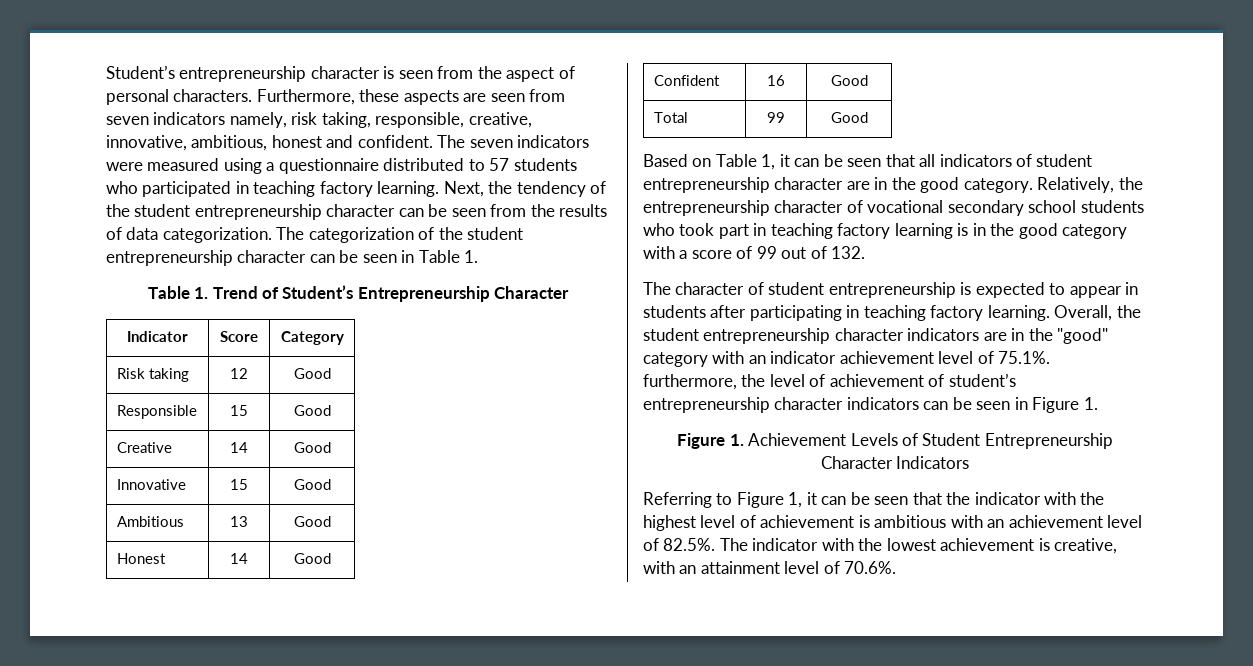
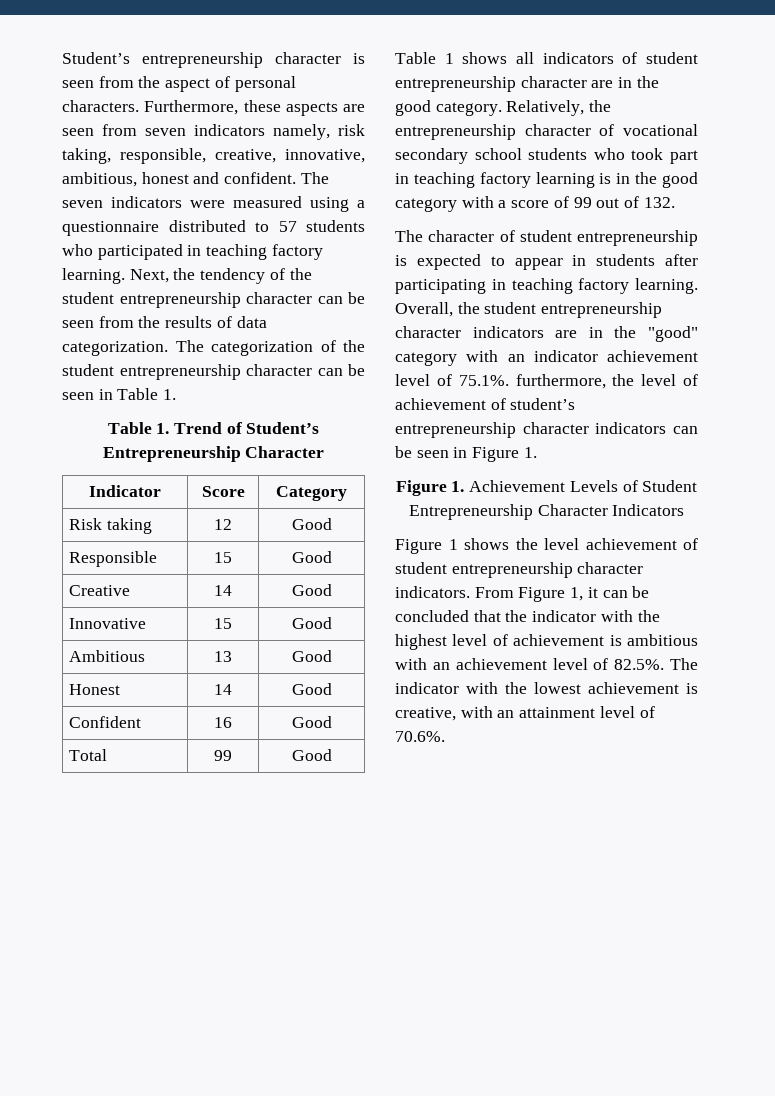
- Based on Table 1, it can be seen that all indicators of student entrepreneurship character are in the good category.
+ Table 1 shows all indicators of student entrepreneurship character are in the good category.
- Referring to Figure 1, it can be seen that the indicator with the highest level of achievement is ambitious with an achievement level of 82.5%. The indicator with the lowest achievement is creative, with an attainment level of 70.6%.
+ Figure 1 shows the level achievement of student entrepreneurship character indicators. From Figure 1, it can be concluded that the indicator with the highest level of achievement is ambitious with an achievement level of 82.5%. The indicator with the lowest achievement is creative, with an attainment level of 70.6%.

